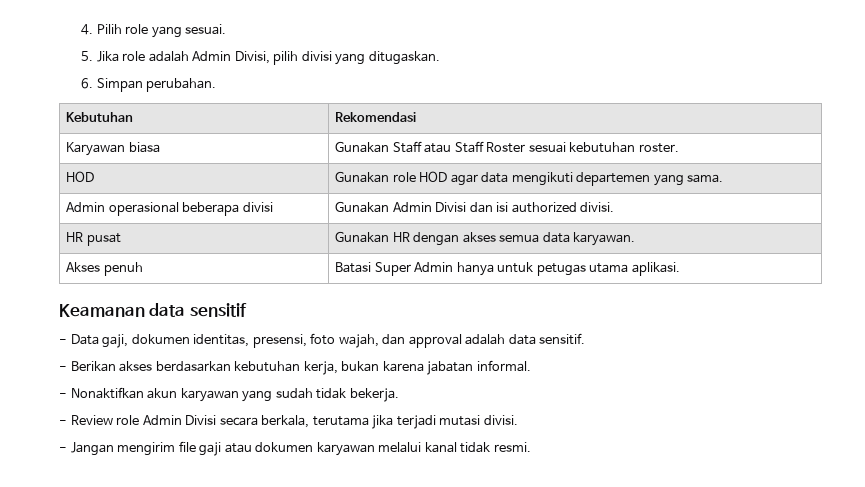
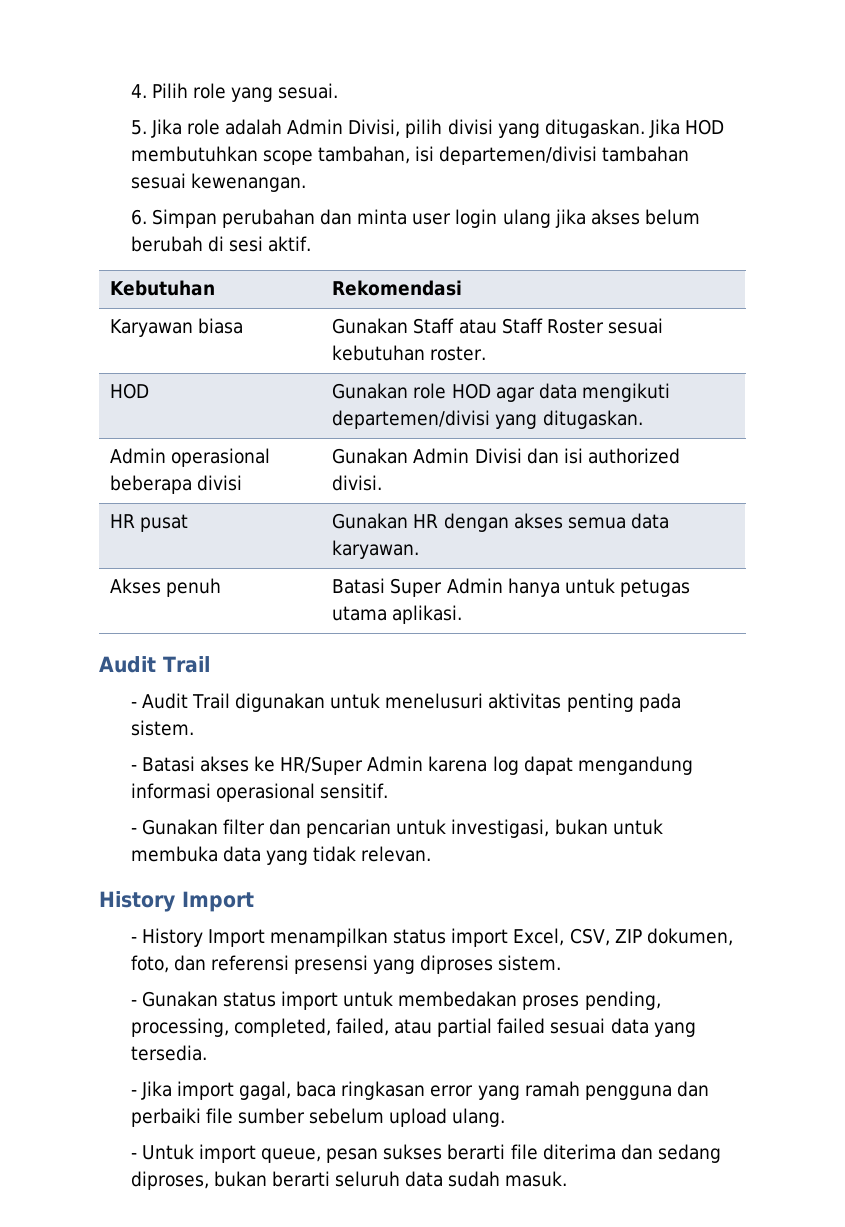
- 5. Jika role adalah Admin Divisi, pilih divisi yang ditugaskan.
- 6. Simpan perubahan.
+ 5. Jika role adalah Admin Divisi, pilih divisi yang ditugaskan. Jika HOD membutuhkan scope tambahan, isi departemen/divisi tambahan sesuai kewenangan.
+ 6. Simpan perubahan dan minta user login ulang jika akses belum berubah di sesi aktif.
- HOD | Gunakan role HOD agar data mengikuti departemen yang sama.
+ HOD | Gunakan role HOD agar data mengikuti departemen/divisi yang ditugaskan.
  Akses penuh | Batasi Super Admin hanya untuk petugas utama aplikasi.
- Keamanan data sensitif
- - Data gaji, dokumen identitas, presensi, foto wajah, dan approval adalah data sensitif.
- - Berikan akses berdasarkan kebutuhan kerja, bukan karena jabatan informal.
- - Nonaktifkan akun karyawan yang sudah tidak bekerja.
- - Review role Admin Divisi secara berkala, terutama jika terjadi mutasi divisi.
- - Jangan mengirim file gaji atau dokumen karyawan melalui kanal tidak resmi.
+ Audit Trail
+ - Audit Trail digunakan untuk menelusuri aktivitas penting pada sistem.
+ - Batasi akses ke HR/Super Admin karena log dapat mengandung informasi operasional sensitif.
+ - Gunakan filter dan pencarian untuk investigasi, bukan untuk membuka data yang tidak relevan.
+ History Import
+ - History Import menampilkan status import Excel, CSV, ZIP dokumen, foto, dan referensi presensi yang diproses sistem.
+ - Gunakan status import untuk membedakan proses pending, processing, completed, failed, atau partial failed sesuai data yang tersedia.
+ - Jika import gagal, baca ringkasan error yang ramah pengguna dan perbaiki file sumber sebelum upload ulang.
+ - Untuk import queue, pesan sukses berarti file diterima dan sedang diproses, bukan berarti seluruh data sudah masuk.

